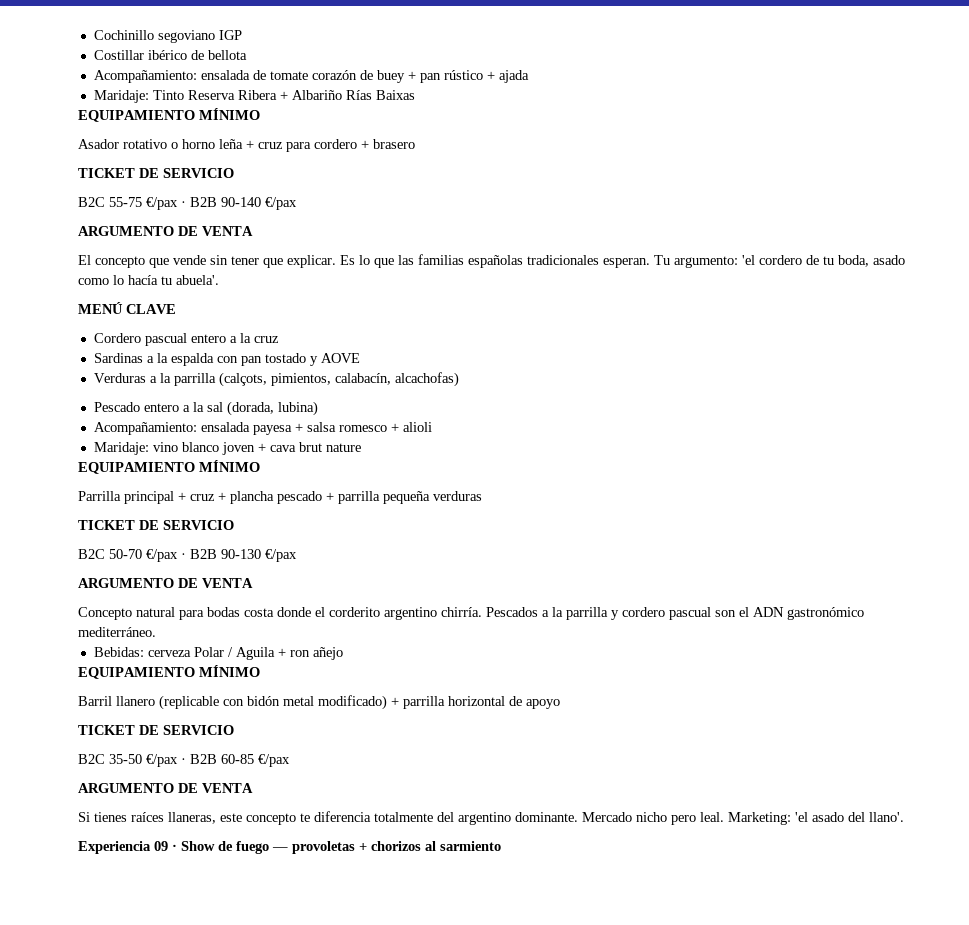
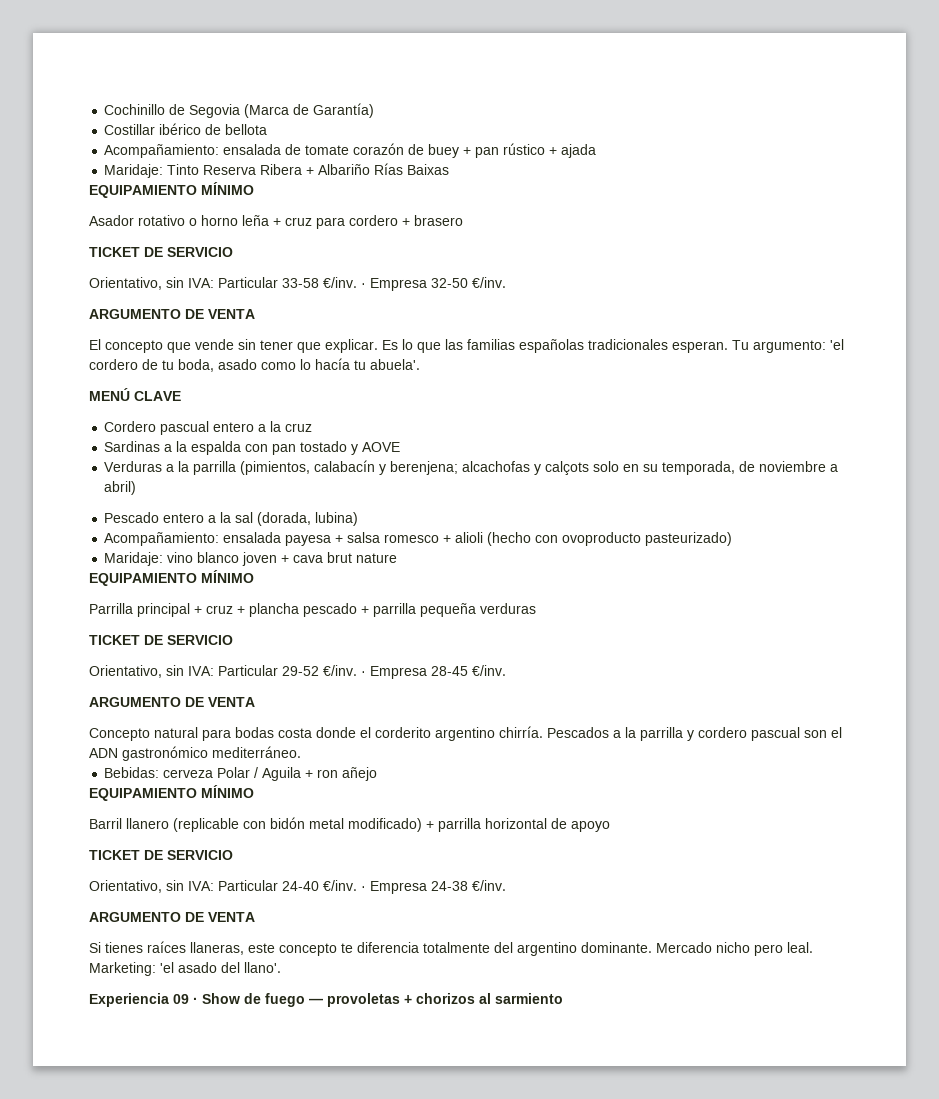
- Cochinillo segoviano IGP
+ Cochinillo de Segovia (Marca de Garantía)
- B2C 55-75 €/pax · B2B 90-140 €/pax
+ Orientativo, sin IVA: Particular 33-58 €/inv. · Empresa 32-50 €/inv.
- Verduras a la parrilla (calçots, pimientos, calabacín, alcachofas)
+ Verduras a la parrilla (pimientos, calabacín y berenjena; alcachofas y calçots solo en su temporada, de noviembre a abril)
- Acompañamiento: ensalada payesa + salsa romesco + alioli
+ Acompañamiento: ensalada payesa + salsa romesco + alioli (hecho con ovoproducto pasteurizado)
- B2C 50-70 €/pax · B2B 90-130 €/pax
+ Orientativo, sin IVA: Particular 29-52 €/inv. · Empresa 28-45 €/inv.
- B2C 35-50 €/pax · B2B 60-85 €/pax
+ Orientativo, sin IVA: Particular 24-40 €/inv. · Empresa 24-38 €/inv.

